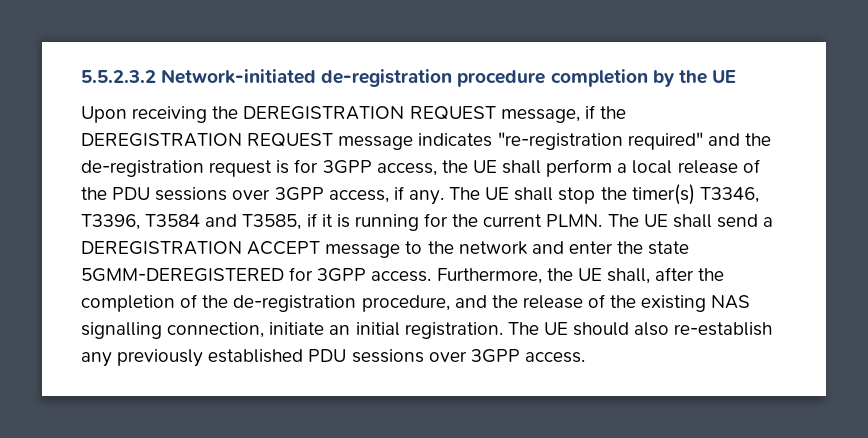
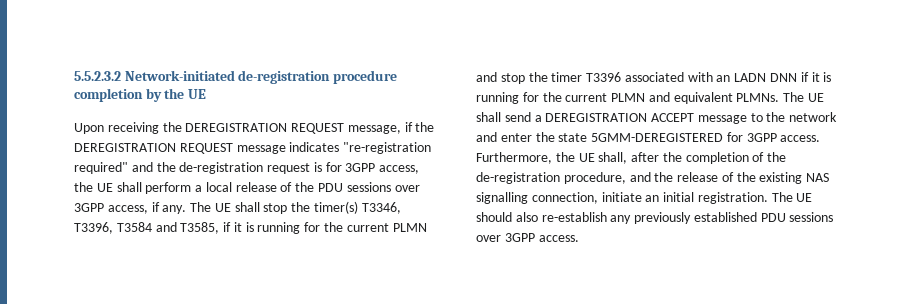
- The UE shall stop the timer(s) T3346, T3396, T3584 and T3585, if it is running for the current PLMN.
+ The UE shall stop the timer(s) T3346, T3396, T3584 and T3585, if it is running for the current PLMN and stop the timer T3396 associated with an LADN DNN if it is running for the current PLMN and equivalent PLMNs.

